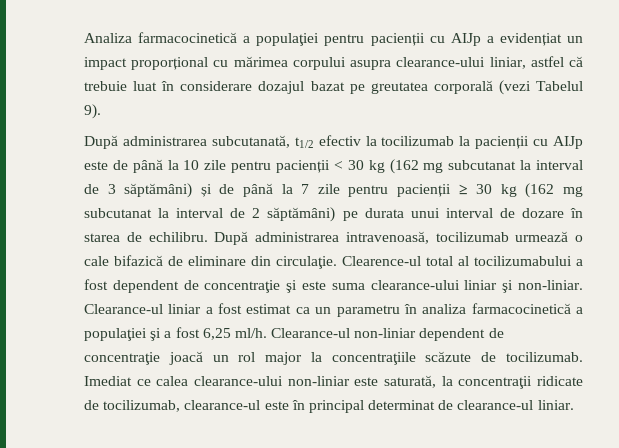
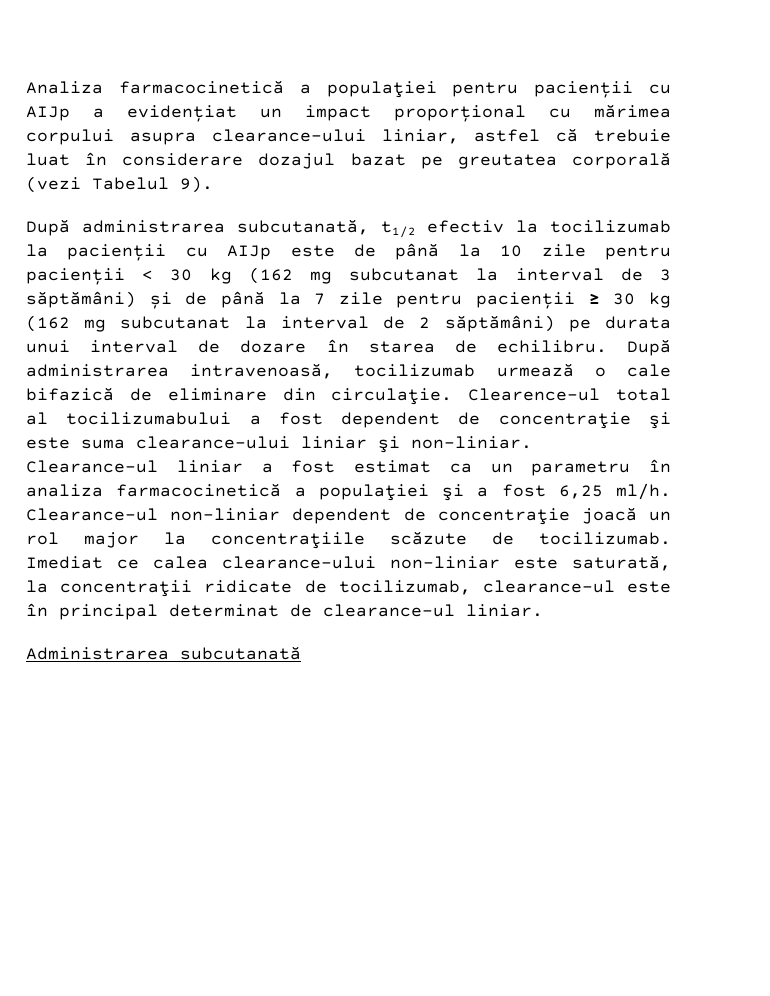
+ Administrarea subcutanată

